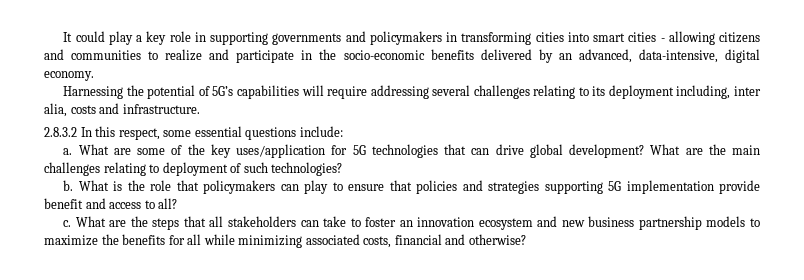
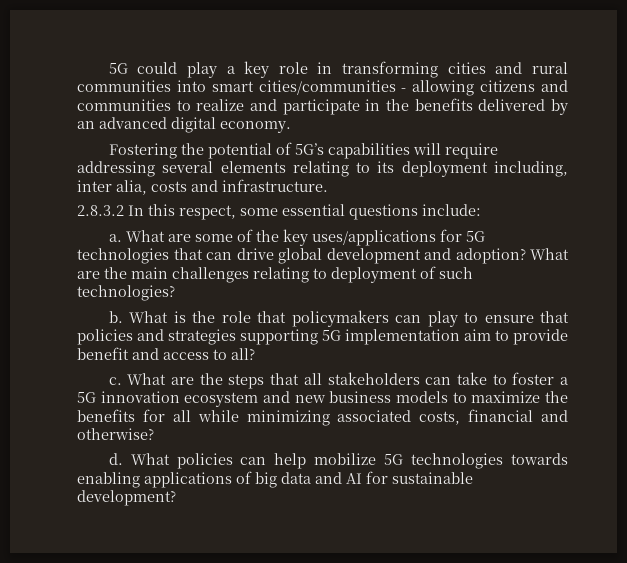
- It could play a key role in supporting governments and policymakers in transforming cities into smart cities - allowing citizens and communities to realize and participate in the socio-economic benefits delivered by an advanced, data-intensive, digital economy.
+ 5G could play a key role in transforming cities and rural communities into smart cities/communities - allowing citizens and communities to realize and participate in the benefits delivered by an advanced digital economy.
- Harnessing the potential of 5G’s capabilities will require addressing several challenges relating to its deployment including, inter alia, costs and infrastructure.
+ Fostering the potential of 5G’s capabilities will require addressing several elements relating to its deployment including, inter alia, costs and infrastructure.
- What are some of the key uses/application for 5G technologies that can drive global development?
+ What are some of the key uses/applications for 5G technologies that can drive global development and adoption?
- What is the role that policymakers can play to ensure that policies and strategies supporting 5G implementation provide benefit and access to all?
+ What is the role that policymakers can play to ensure that policies and strategies supporting 5G implementation aim to provide benefit and access to all?
- What are the steps that all stakeholders can take to foster an innovation ecosystem and new business partnership models to maximize the benefits for all while minimizing associated costs, financial and otherwise?
+ What are the steps that all stakeholders can take to foster a 5G innovation ecosystem and new business models to maximize the benefits for all while minimizing associated costs, financial and otherwise?
+ d. What policies can help mobilize 5G technologies towards enabling applications of big data and AI for sustainable development?

